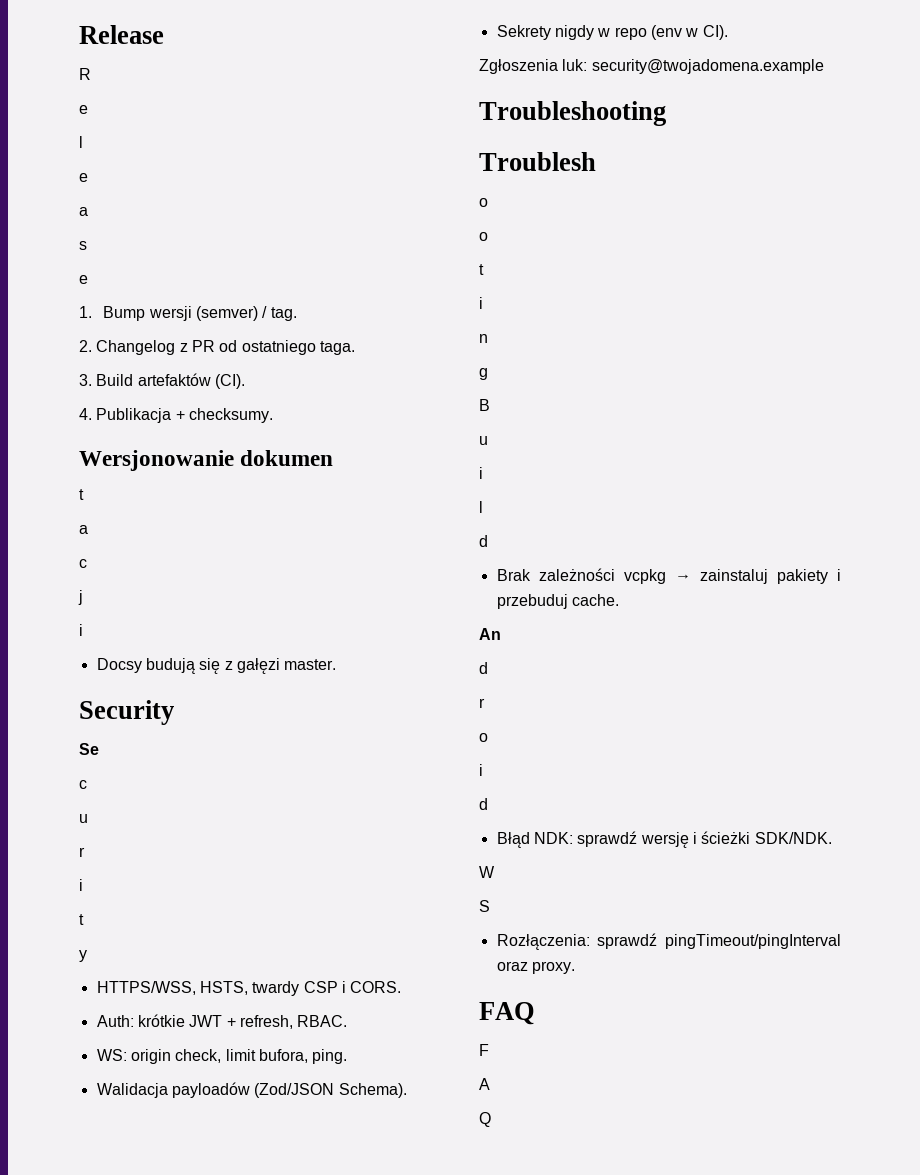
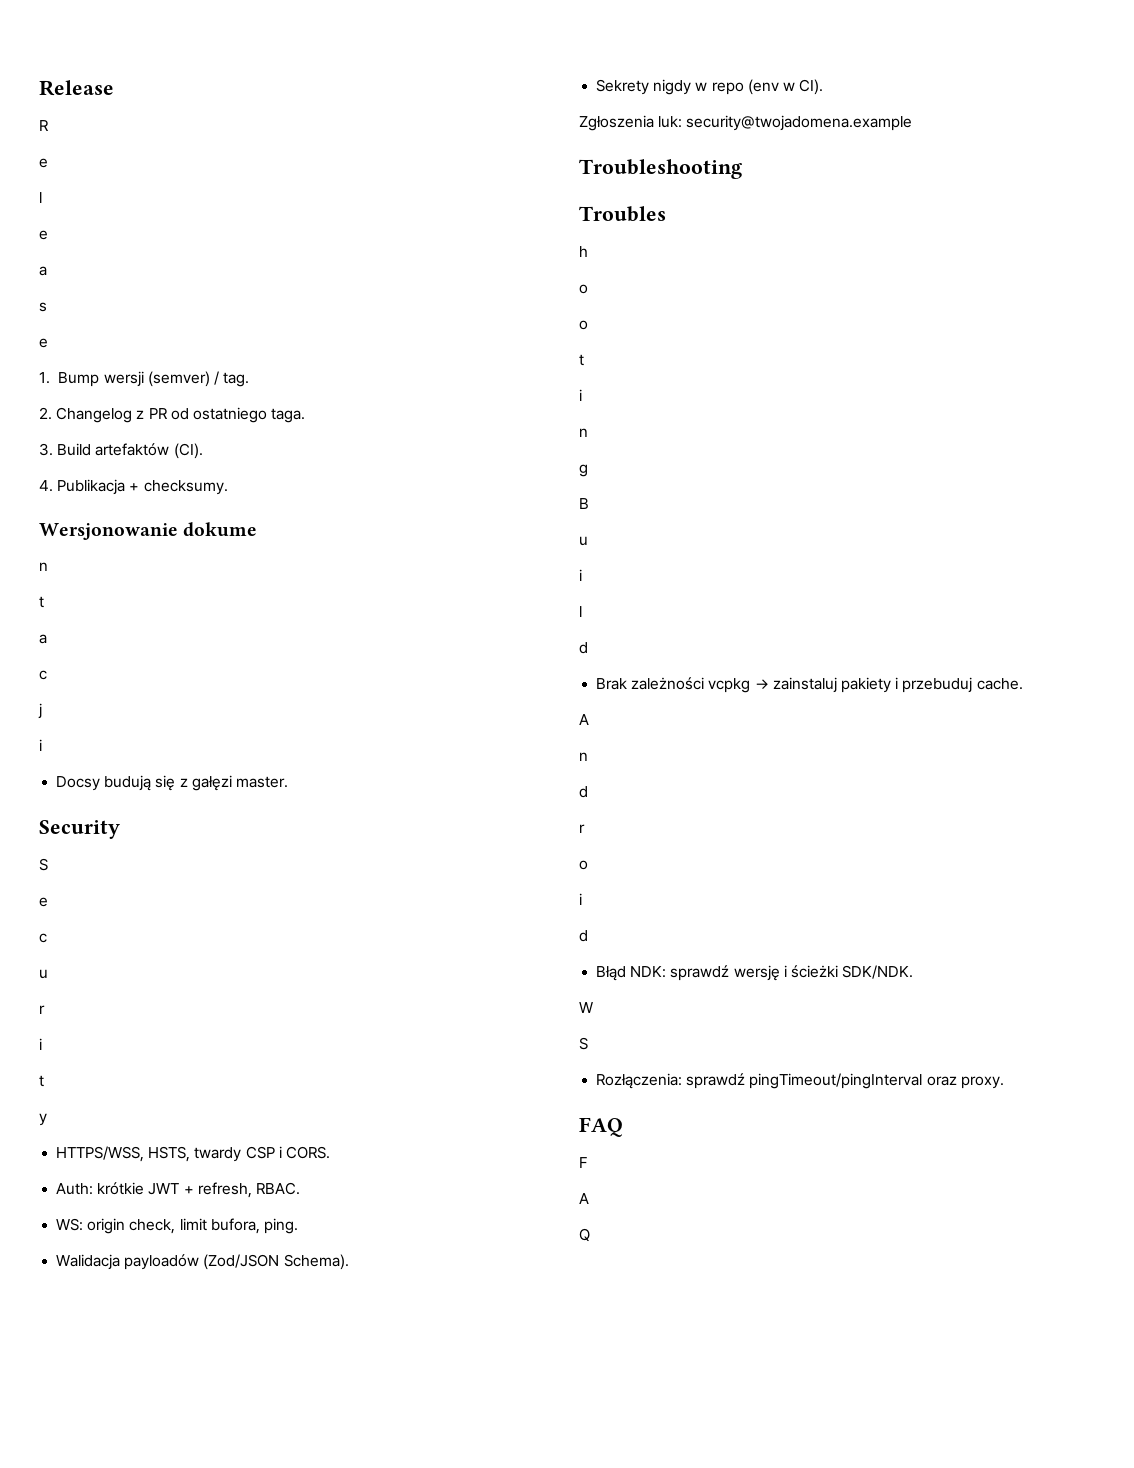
- Wersjonowanie dokumen
+ Wersjonowanie dokume
+ n
  Security
- Se
+ S
+ e
- Troublesh
+ Troubles
+ h
  Brak zależności vcpkg → zainstaluj pakiety i przebuduj cache.
- An
+ A
+ n

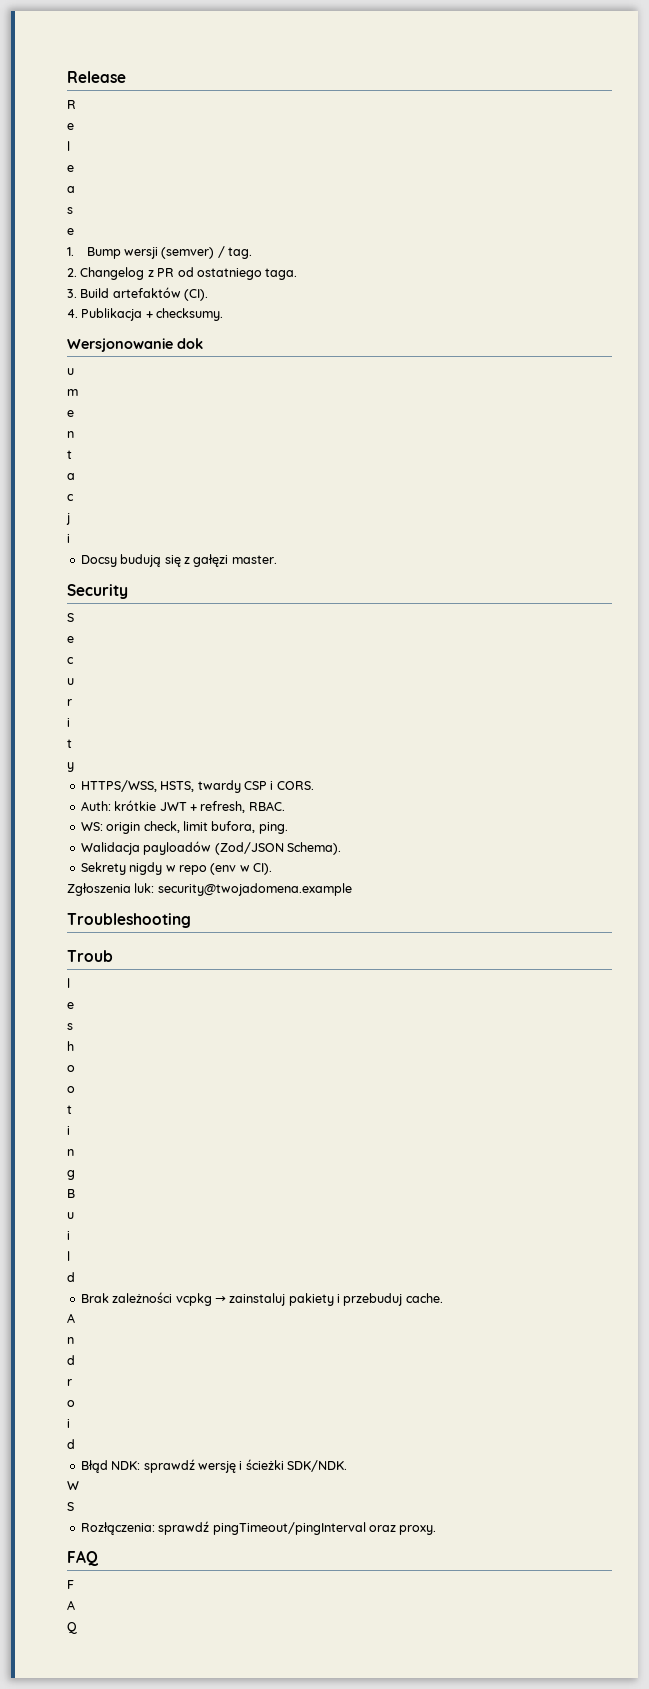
- Wersjonowanie dokume
+ Wersjonowanie dok
+ u
+ m
+ e
- Troubles
+ Troub
+ l
+ e
+ s

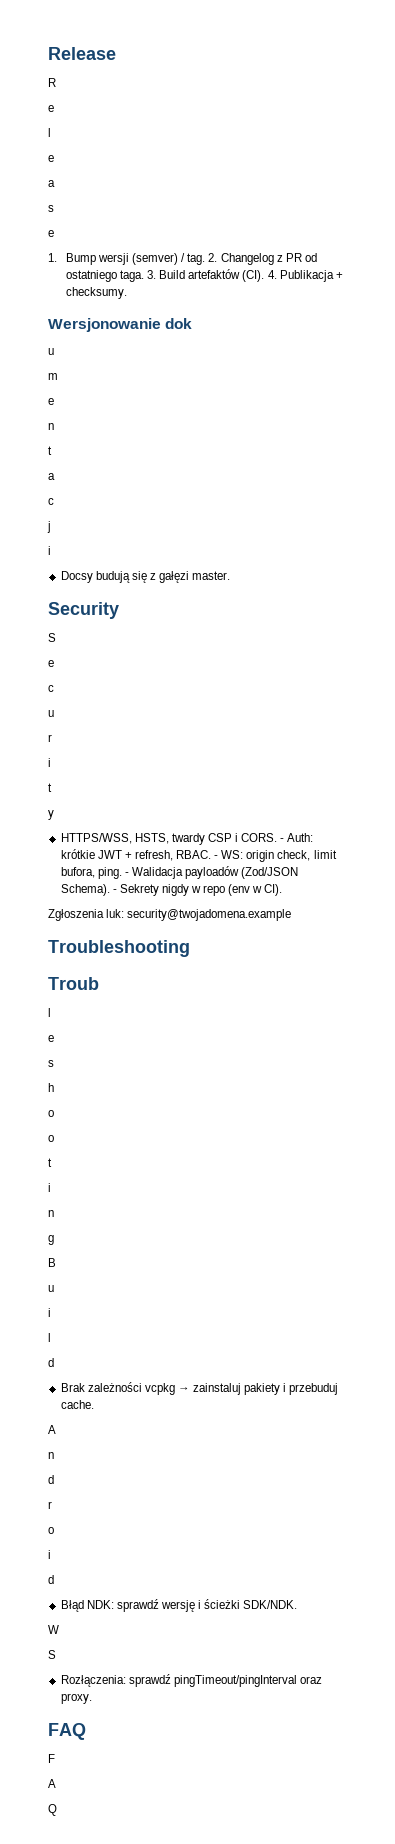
- 1. Bump wersji (semver) / tag.
- 2. Changelog z PR od ostatniego taga.
- 3. Build artefaktów (CI).
- 4. Publikacja + checksumy.
+ 1. Bump wersji (semver) / tag. 2. Changelog z PR od ostatniego taga. 3. Build artefaktów (CI). 4. Publikacja + checksumy.
- HTTPS/WSS, HSTS, twardy CSP i CORS.
- Auth: krótkie JWT + refresh, RBAC.
- WS: origin check, limit bufora, ping.
- Walidacja payloadów (Zod/JSON Schema).
- Sekrety nigdy w repo (env w CI).
+ HTTPS/WSS, HSTS, twardy CSP i CORS. - Auth: krótkie JWT + refresh, RBAC. - WS: origin check, limit bufora, ping. - Walidacja payloadów (Zod/JSON Schema). - Sekrety nigdy w repo (env w CI).

